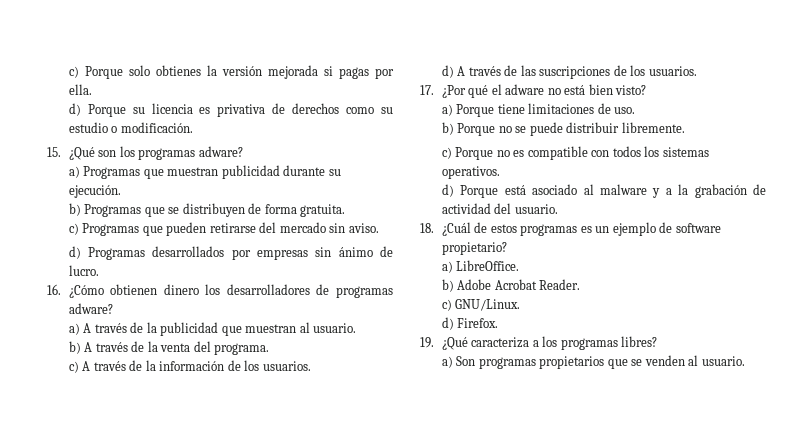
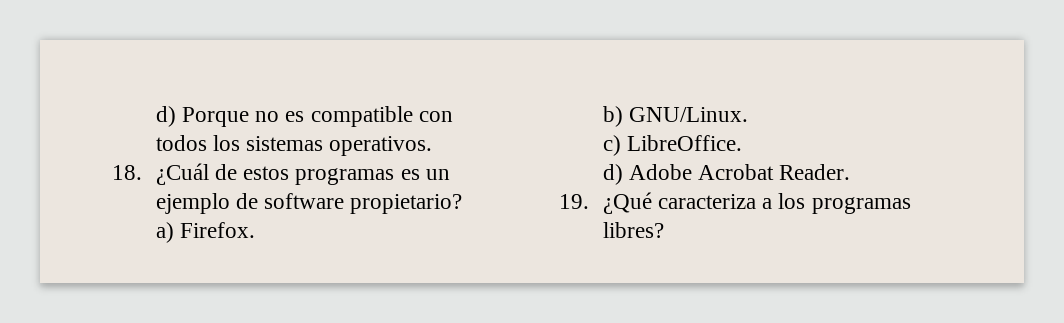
- c) Porque solo obtienes la versión mejorada si pagas por ella.
- d) Porque su licencia es privativa de derechos como su estudio o modificación.
- 15. ¿Qué son los programas adware?
- a) Programas que muestran publicidad durante su ejecución.
- b) Programas que se distribuyen de forma gratuita.
- c) Programas que pueden retirarse del mercado sin aviso.
- d) Programas desarrollados por empresas sin ánimo de lucro.
- 16. ¿Cómo obtienen dinero los desarrolladores de programas adware?
- a) A través de la publicidad que muestran al usuario.
- b) A través de la venta del programa.
- c) A través de la información de los usuarios.
- d) A través de las suscripciones de los usuarios.
- 17. ¿Por qué el adware no está bien visto?
- a) Porque tiene limitaciones de uso.
- b) Porque no se puede distribuir libremente.
- c) Porque no es compatible con todos los sistemas operativos.
+ d) Porque no es compatible con todos los sistemas operativos.
- d) Porque está asociado al malware y a la grabación de actividad del usuario.
- a) LibreOffice.
+ a) Firefox.
+ b) GNU/Linux.
+ c) LibreOffice.
- b) Adobe Acrobat Reader.
+ d) Adobe Acrobat Reader.
- c) GNU/Linux.
- d) Firefox.
- a) Son programas propietarios que se venden al usuario.

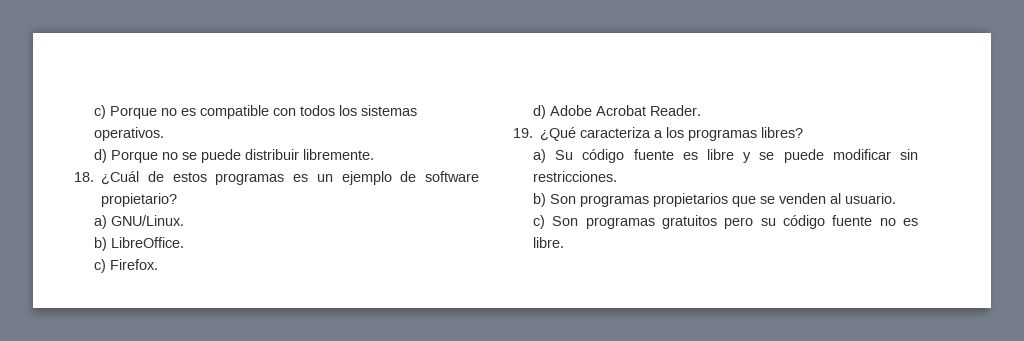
- d) Porque no es compatible con todos los sistemas operativos.
+ c) Porque no es compatible con todos los sistemas operativos.
+ d) Porque no se puede distribuir libremente.
- a) Firefox.
- b) GNU/Linux.
- c) LibreOffice.
+ a) GNU/Linux.
+ b) LibreOffice.
+ c) Firefox.
+ a) Su código fuente es libre y se puede modificar sin restricciones.
+ b) Son programas propietarios que se venden al usuario.
+ c) Son programas gratuitos pero su código fuente no es libre.

